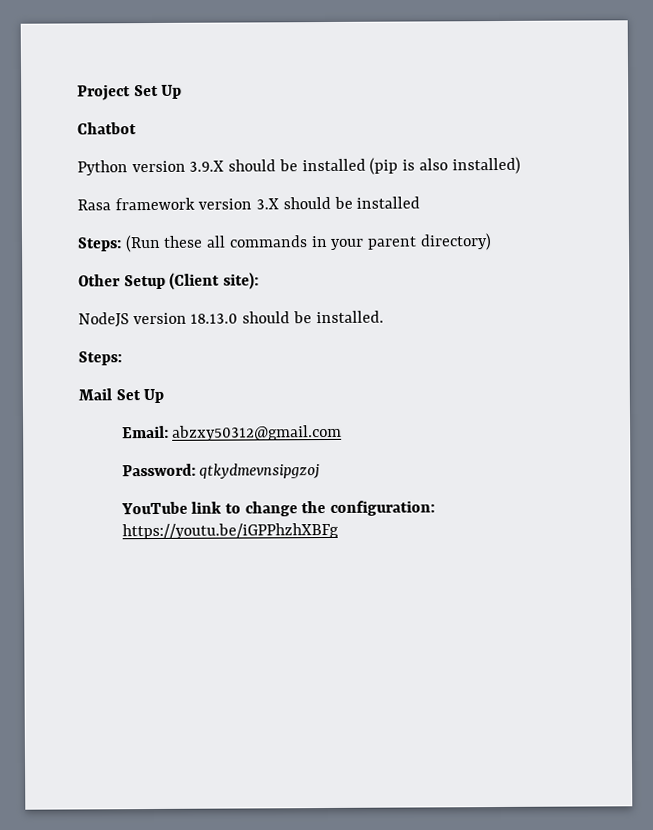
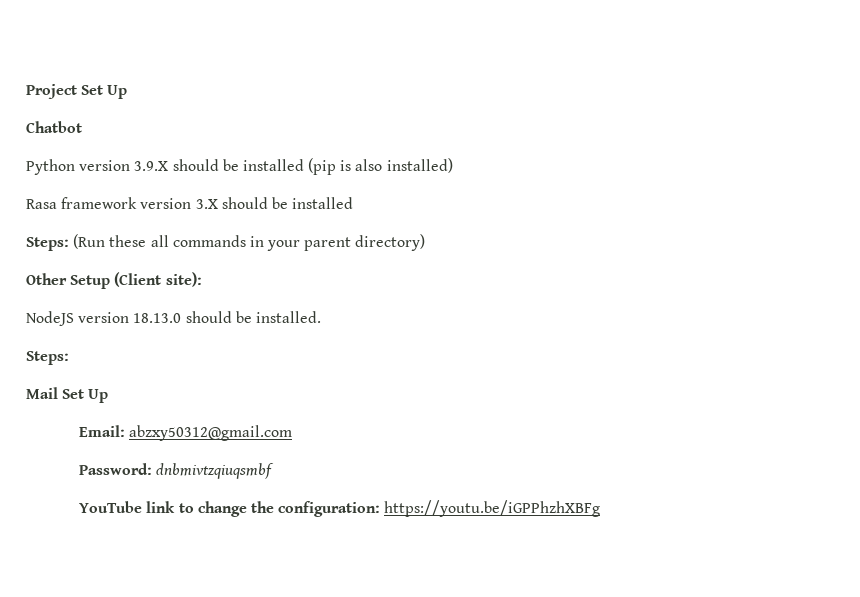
- Password: qtkydmevnsipgzoj
+ Password: dnbmivtzqiuqsmbf

